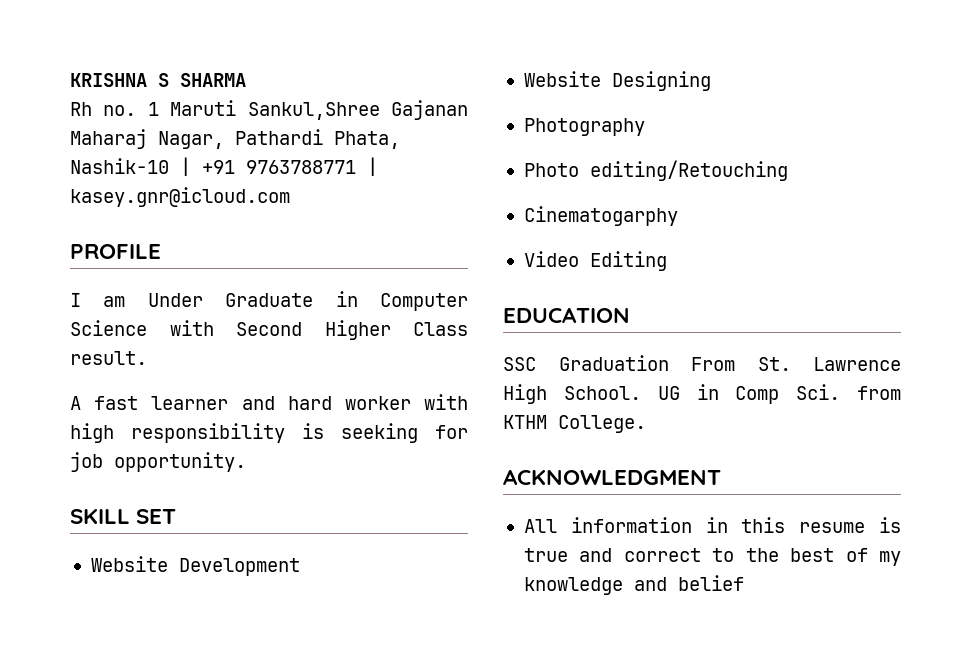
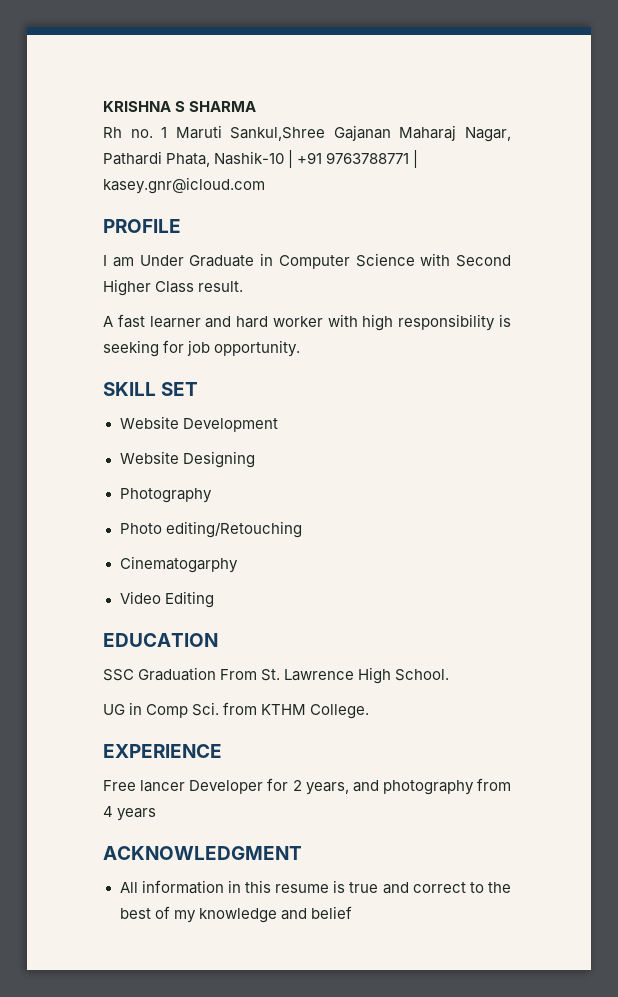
- SSC Graduation From St. Lawrence High School. UG in Comp Sci. from KTHM College.
+ SSC Graduation From St. Lawrence High School.
+ UG in Comp Sci. from KTHM College.
+ EXPERIENCE
+ Free lancer Developer for 2 years, and photography from 4 years

